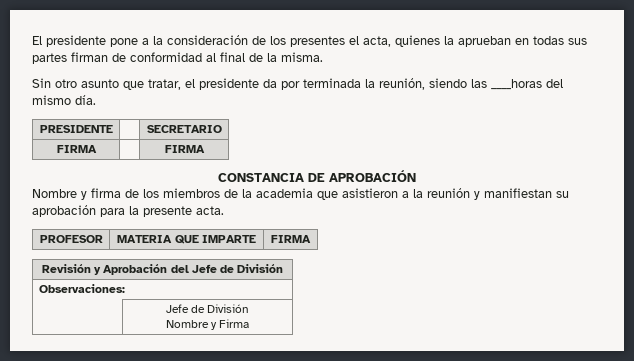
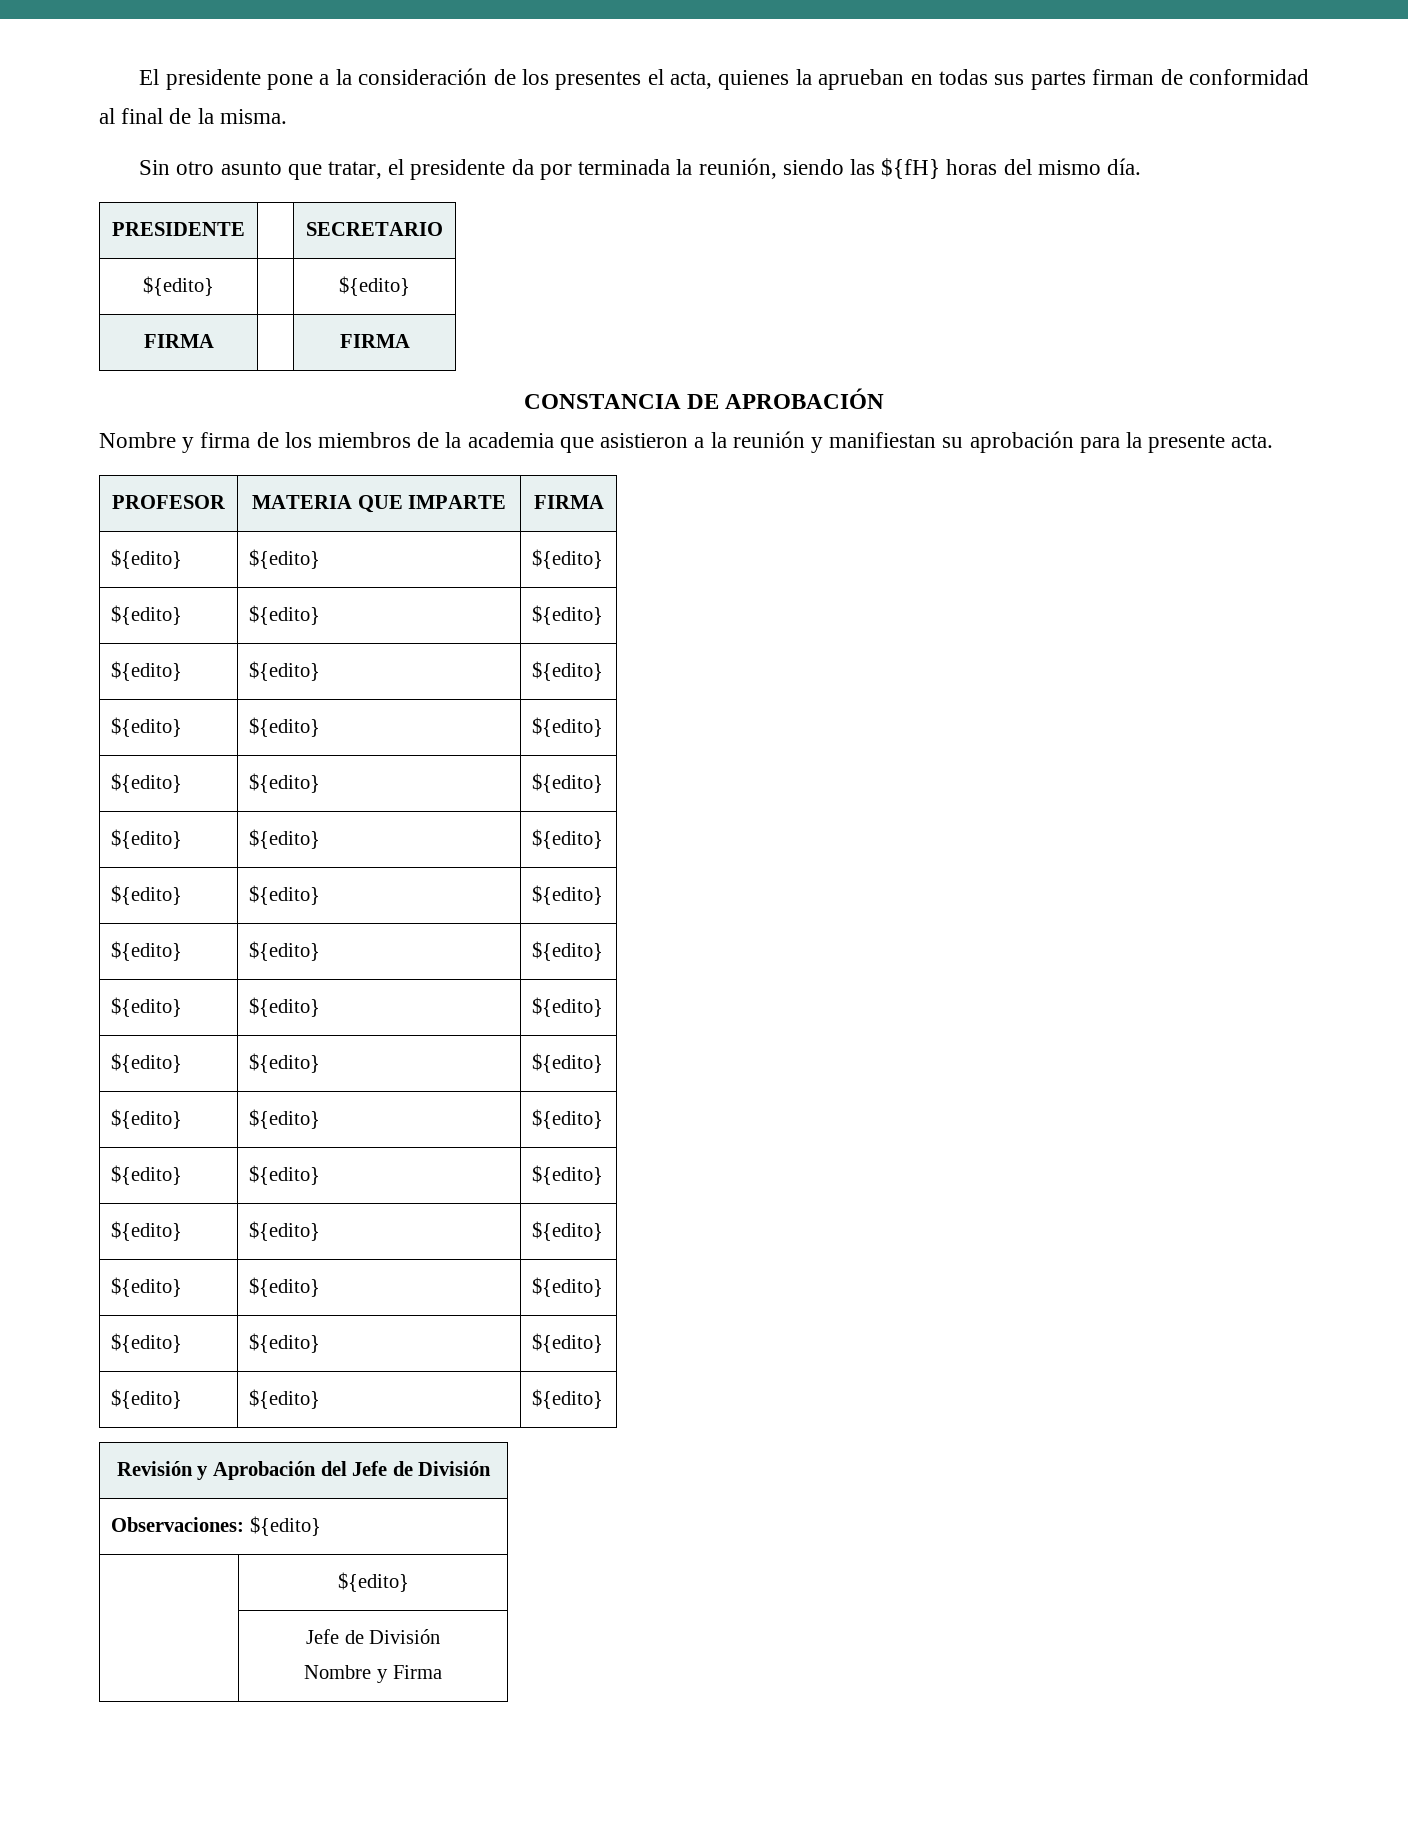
- Sin otro asunto que tratar, el presidente da por terminada la reunión, siendo las ____horas del mismo día.
+ Sin otro asunto que tratar, el presidente da por terminada la reunión, siendo las ${fH} horas del mismo día.
+ ${edito} | | ${edito}
  PROFESOR | MATERIA QUE IMPARTE | FIRMA
+ ${edito} | ${edito} | ${edito}
+ ${edito} | ${edito} | ${edito}
+ ${edito} | ${edito} | ${edito}
+ ${edito} | ${edito} | ${edito}
+ ${edito} | ${edito} | ${edito}
+ ${edito} | ${edito} | ${edito}
+ ${edito} | ${edito} | ${edito}
+ ${edito} | ${edito} | ${edito}
+ ${edito} | ${edito} | ${edito}
+ ${edito} | ${edito} | ${edito}
+ ${edito} | ${edito} | ${edito}
+ ${edito} | ${edito} | ${edito}
+ ${edito} | ${edito} | ${edito}
+ ${edito} | ${edito} | ${edito}
+ ${edito} | ${edito} | ${edito}
+ ${edito} | ${edito} | ${edito}
- Observaciones:
+ Observaciones: ${edito}
+ | ${edito}

